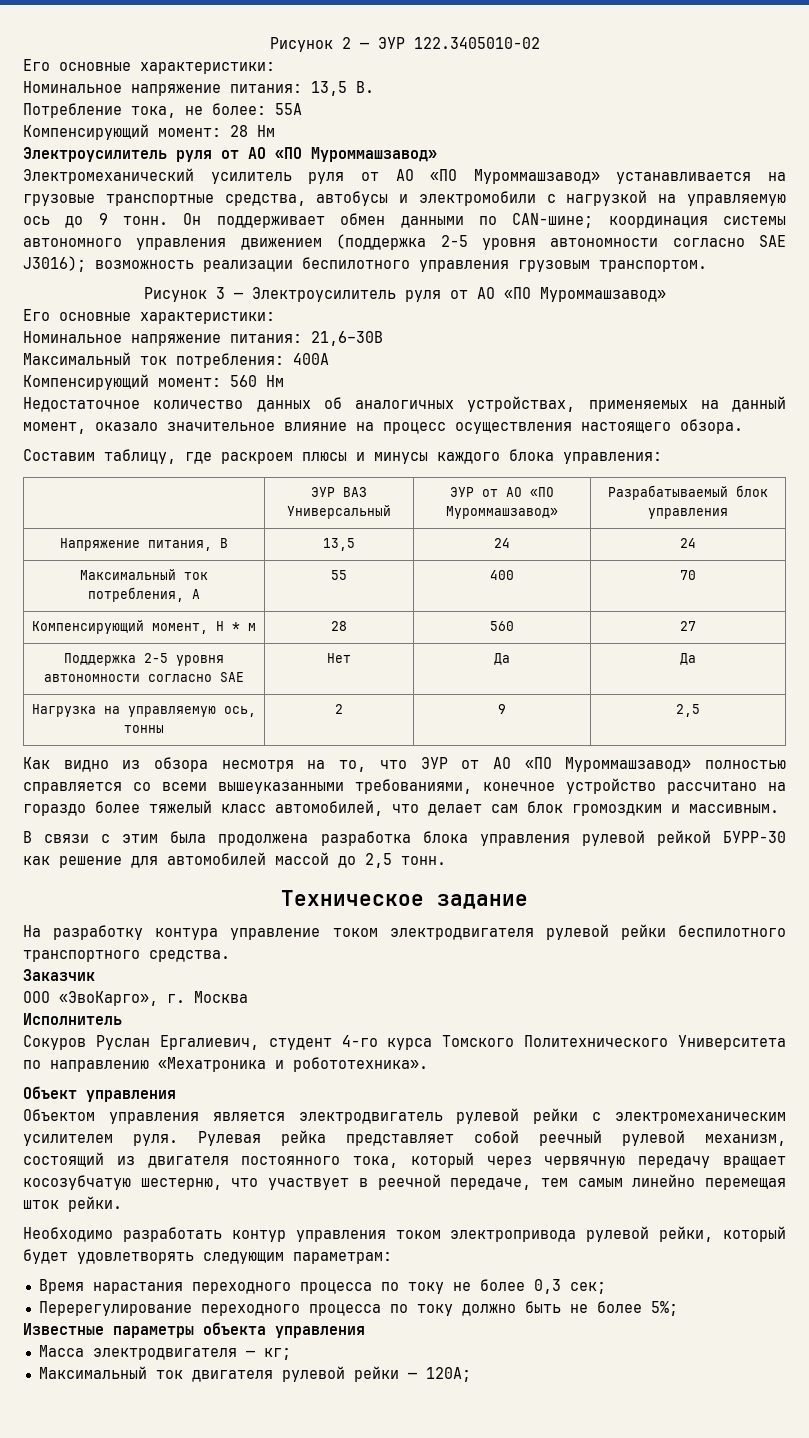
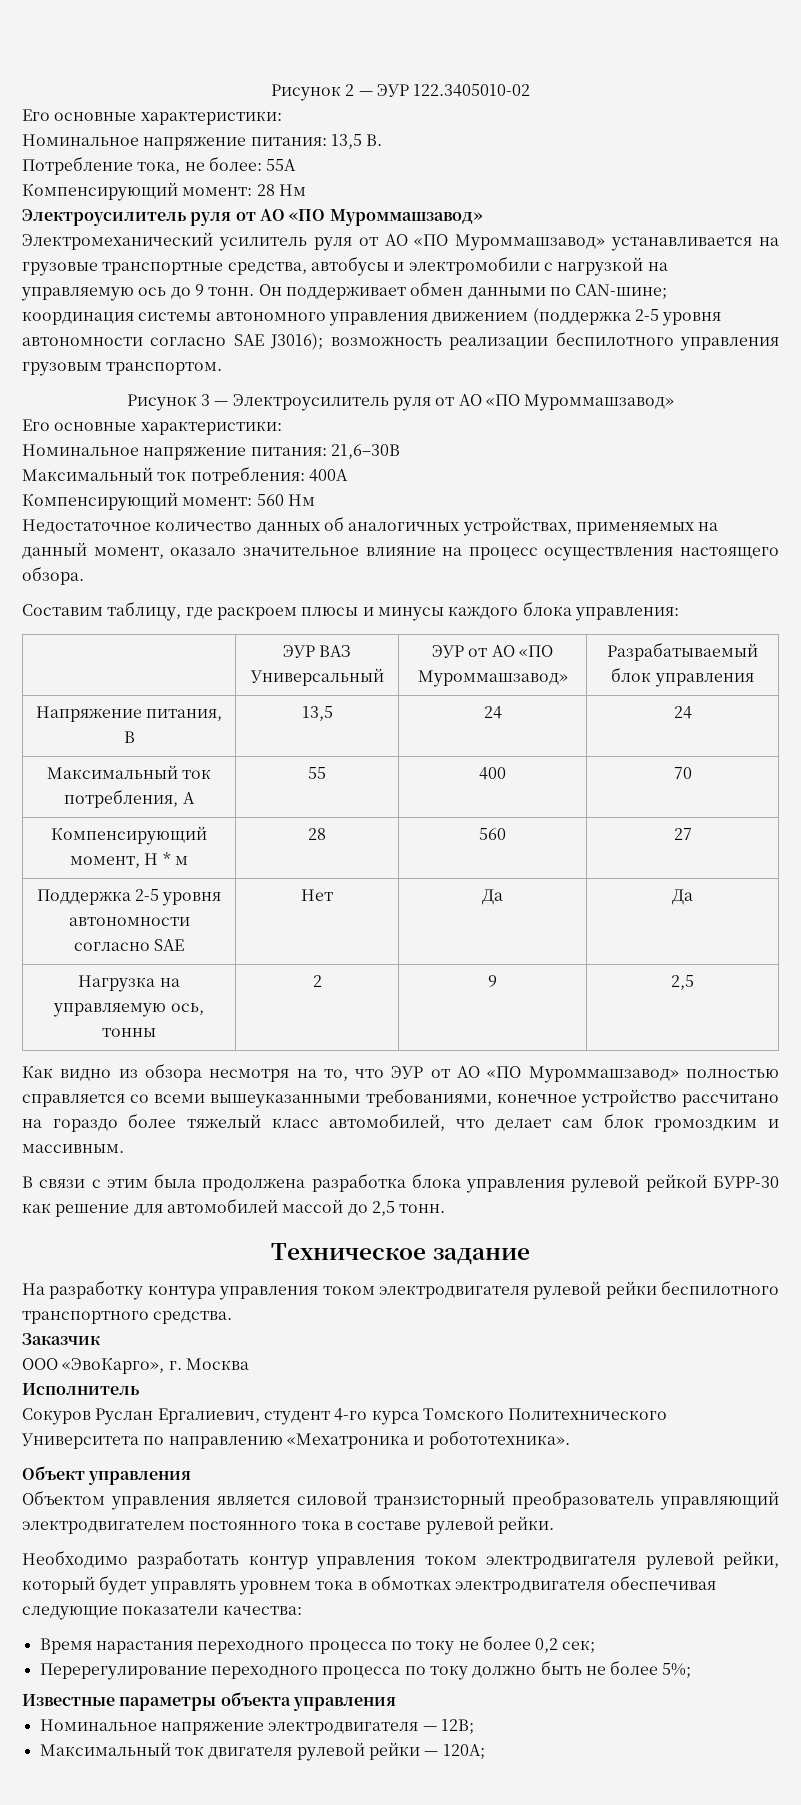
- На разработку контура управление током электродвигателя рулевой рейки беспилотного транспортного средства.
+ На разработку контура управления током электродвигателя рулевой рейки беспилотного транспортного средства.
- Объектом управления является электродвигатель рулевой рейки с электромеханическим усилителем руля. Рулевая рейка представляет собой реечный рулевой механизм, состоящий из двигателя постоянного тока, который через червячную передачу вращает косозубчатую шестерню, что участвует в реечной передаче, тем самым линейно перемещая шток рейки.
+ Объектом управления является силовой транзисторный преобразователь управляющий электродвигателем постоянного тока в составе рулевой рейки.
- Необходимо разработать контур управления током электропривода рулевой рейки, который будет удовлетворять следующим параметрам:
+ Необходимо разработать контур управления током электродвигателя рулевой рейки, который будет управлять уровнем тока в обмотках электродвигателя обеспечивая следующие показатели качества:
- Время нарастания переходного процесса по току не более 0,3 сек;
+ Время нарастания переходного процесса по току не более 0,2 сек;
- Масса электродвигателя — кг;
+ Номинальное напряжение электродвигателя — 12В;

